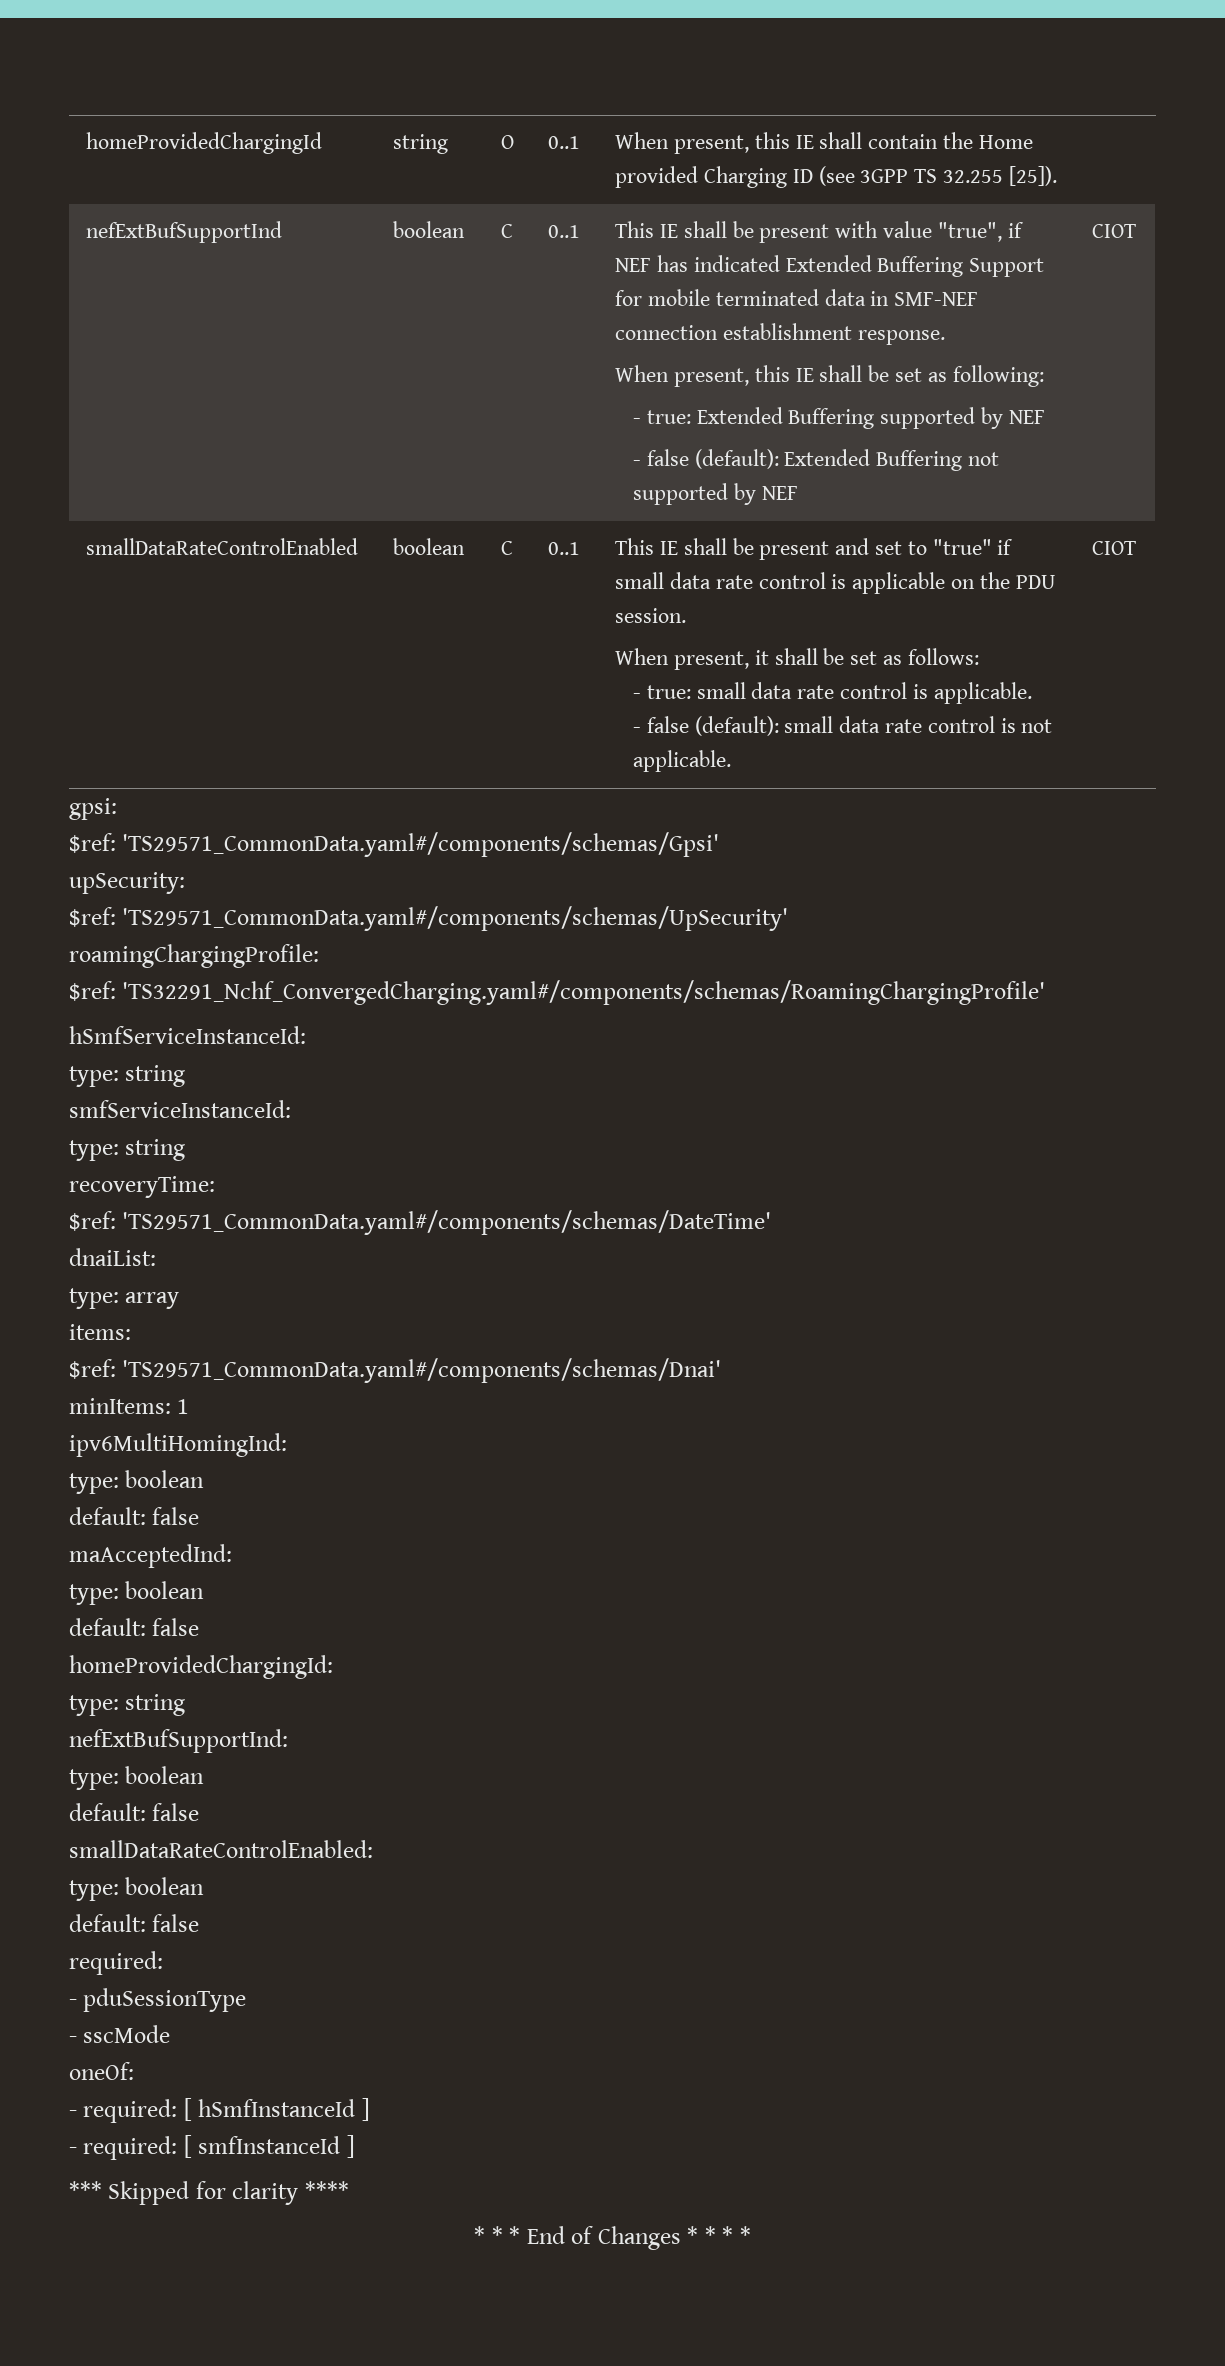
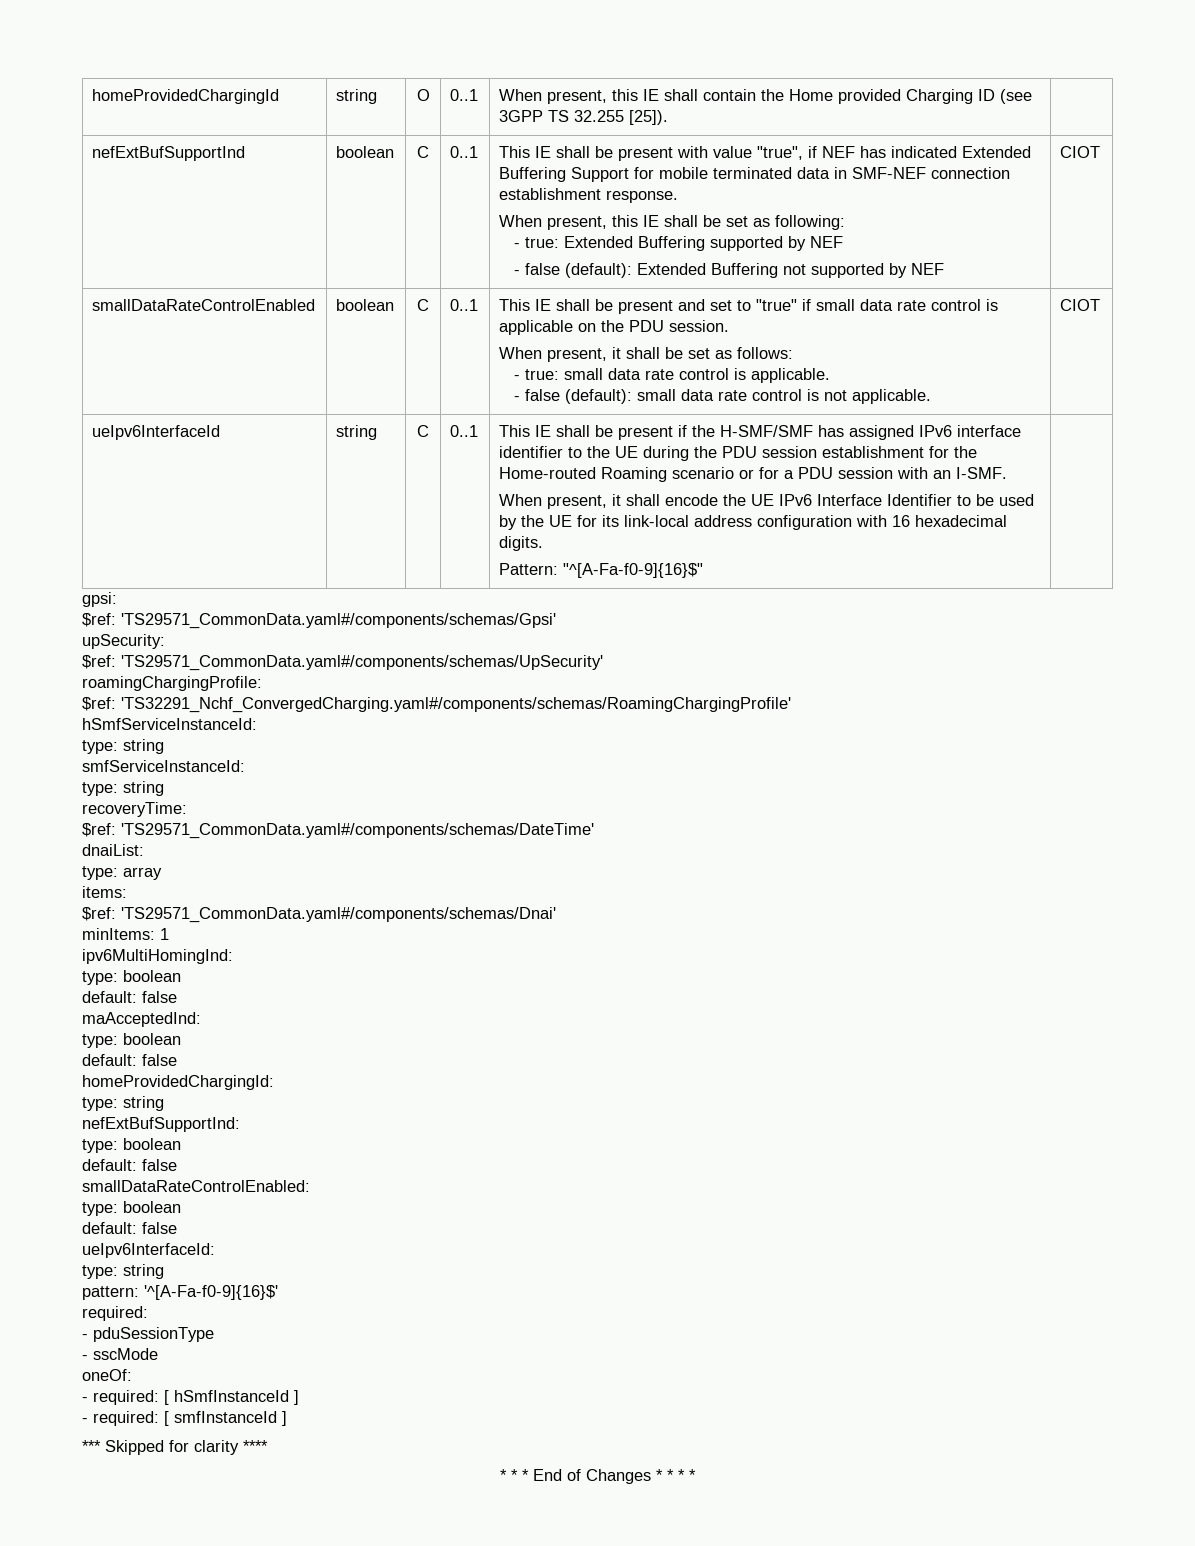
+ ueIpv6InterfaceId | string | C | 0..1 | This IE shall be present if the H-SMF/SMF has assigned IPv6 interface identifier to the UE during the PDU session establishment for the Home-routed Roaming scenario or for a PDU session with an I-SMF.
+ When present, it shall encode the UE IPv6 Interface Identifier to be used by the UE for its link-local address configuration with 16 hexadecimal digits.
+ Pattern: "^[A-Fa-f0-9]{16}$"
+ ueIpv6InterfaceId:
+ type: string
+ pattern: '^[A-Fa-f0-9]{16}$'

